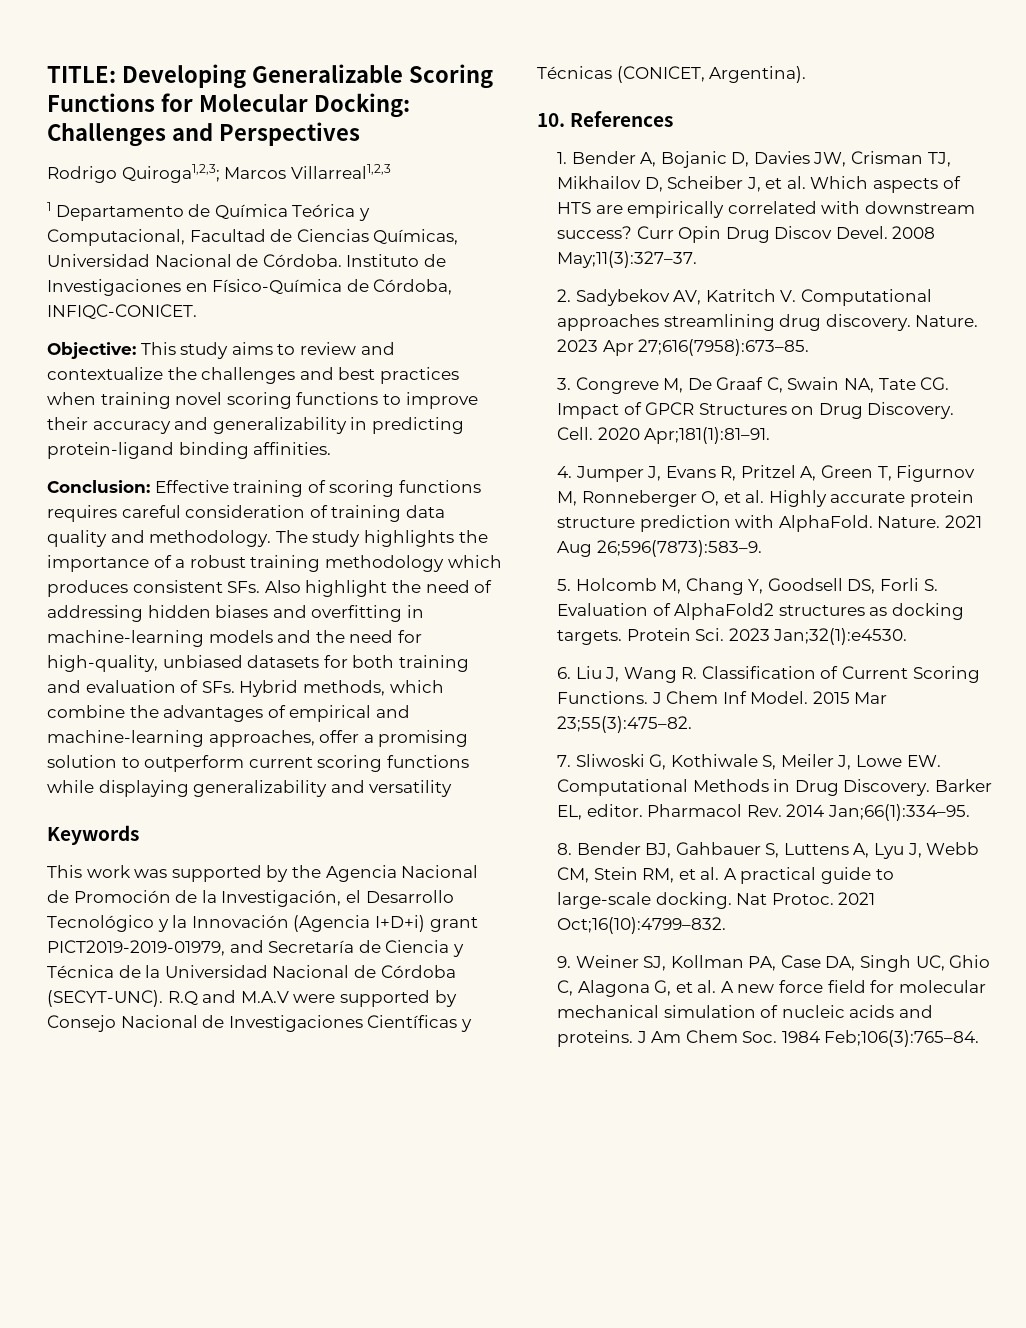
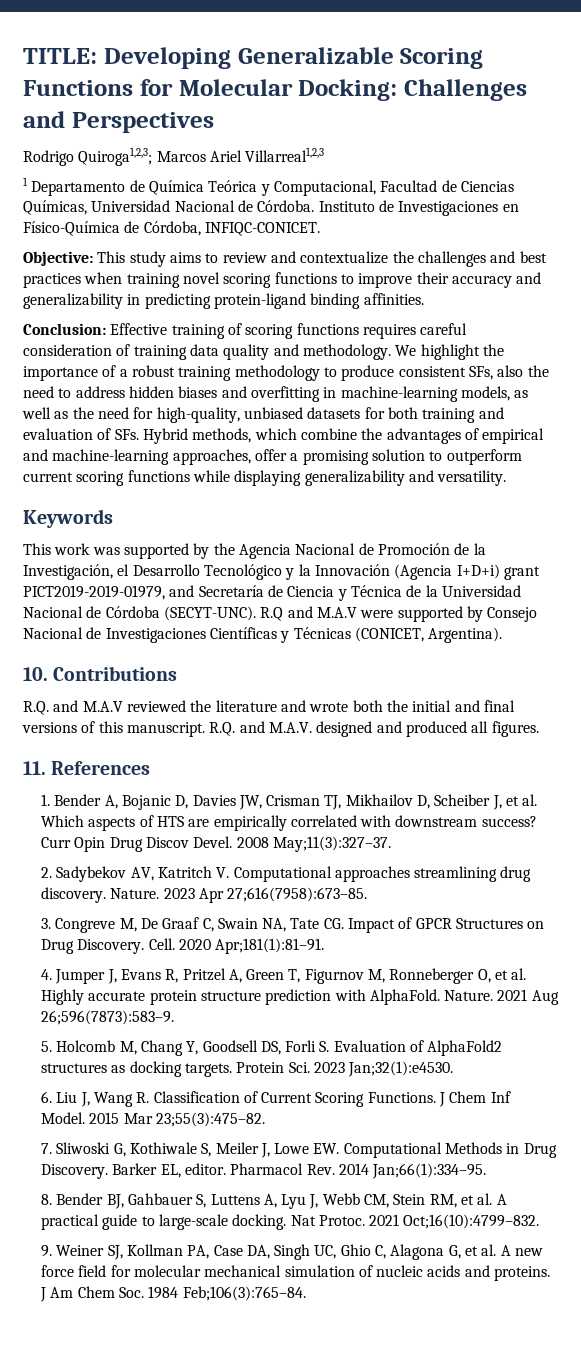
- Rodrigo Quiroga1,2,3; Marcos Villarreal1,2,3
+ Rodrigo Quiroga1,2,3; Marcos Ariel Villarreal1,2,3
- The study highlights the importance of a robust training methodology which produces consistent SFs. Also highlight the need of addressing hidden biases and overfitting in machine-learning models and the need for high-quality, unbiased datasets for both training and evaluation of SFs. Hybrid methods, which combine the advantages of empirical and machine-learning approaches, offer a promising solution to outperform current scoring functions while displaying generalizability and versatility
+ We highlight the importance of a robust training methodology to produce consistent SFs, also the need to address hidden biases and overfitting in machine-learning models, as well as the need for high-quality, unbiased datasets for both training and evaluation of SFs. Hybrid methods, which combine the advantages of empirical and machine-learning approaches, offer a promising solution to outperform current scoring functions while displaying generalizability and versatility.
- 10. References
+ 10. Contributions
+ R.Q. and M.A.V reviewed the literature and wrote both the initial and final versions of this manuscript. R.Q. and M.A.V. designed and produced all figures.
+ 11. References

